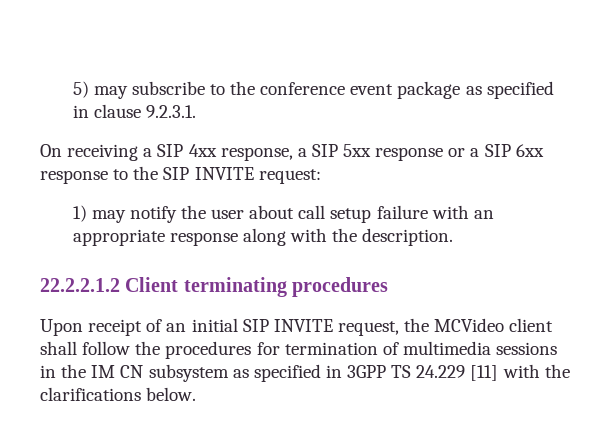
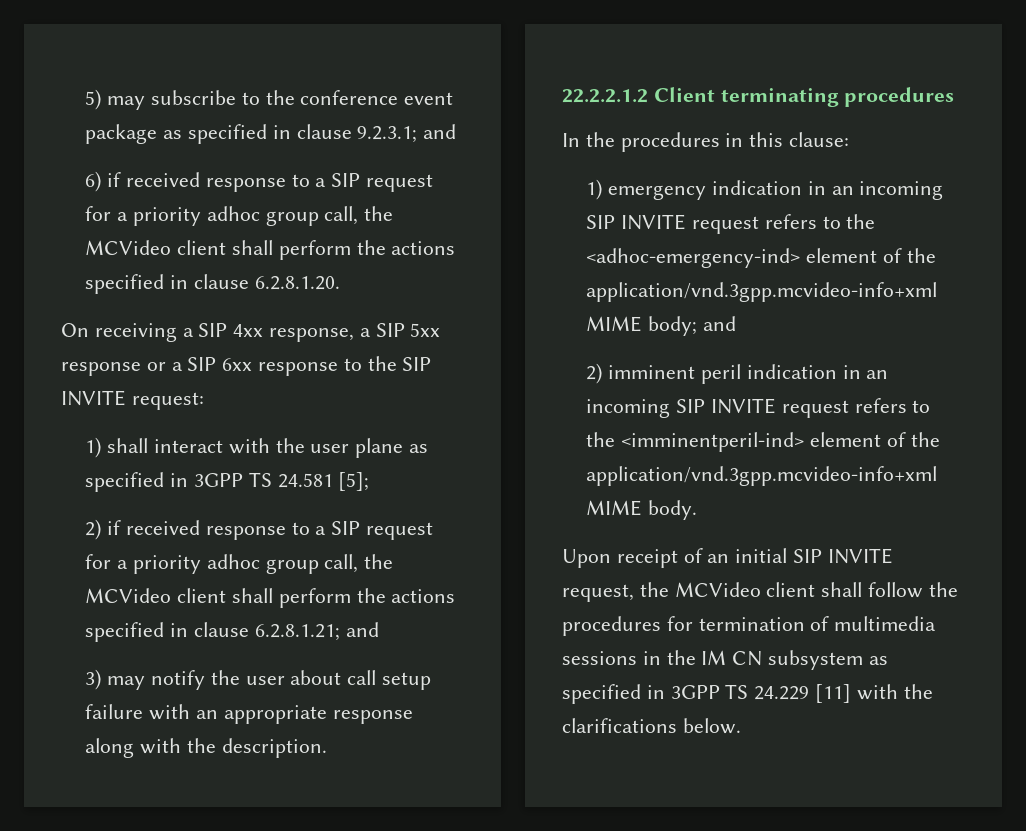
- 5) may subscribe to the conference event package as specified in clause 9.2.3.1.
+ 5) may subscribe to the conference event package as specified in clause 9.2.3.1; and
+ 6) if received response to a SIP request for a priority adhoc group call, the MCVideo client shall perform the actions specified in clause 6.2.8.1.20.
- 1) may notify the user about call setup failure with an appropriate response along with the description.
+ 1) shall interact with the user plane as specified in 3GPP TS 24.581 [5];
+ 2) if received response to a SIP request for a priority adhoc group call, the MCVideo client shall perform the actions specified in clause 6.2.8.1.21; and
+ 3) may notify the user about call setup failure with an appropriate response along with the description.
+ In the procedures in this clause:
+ 1) emergency indication in an incoming SIP INVITE request refers to the <adhoc-emergency-ind> element of the application/vnd.3gpp.mcvideo-info+xml MIME body; and
+ 2) imminent peril indication in an incoming SIP INVITE request refers to the <imminentperil-ind> element of the application/vnd.3gpp.mcvideo-info+xml MIME body.

